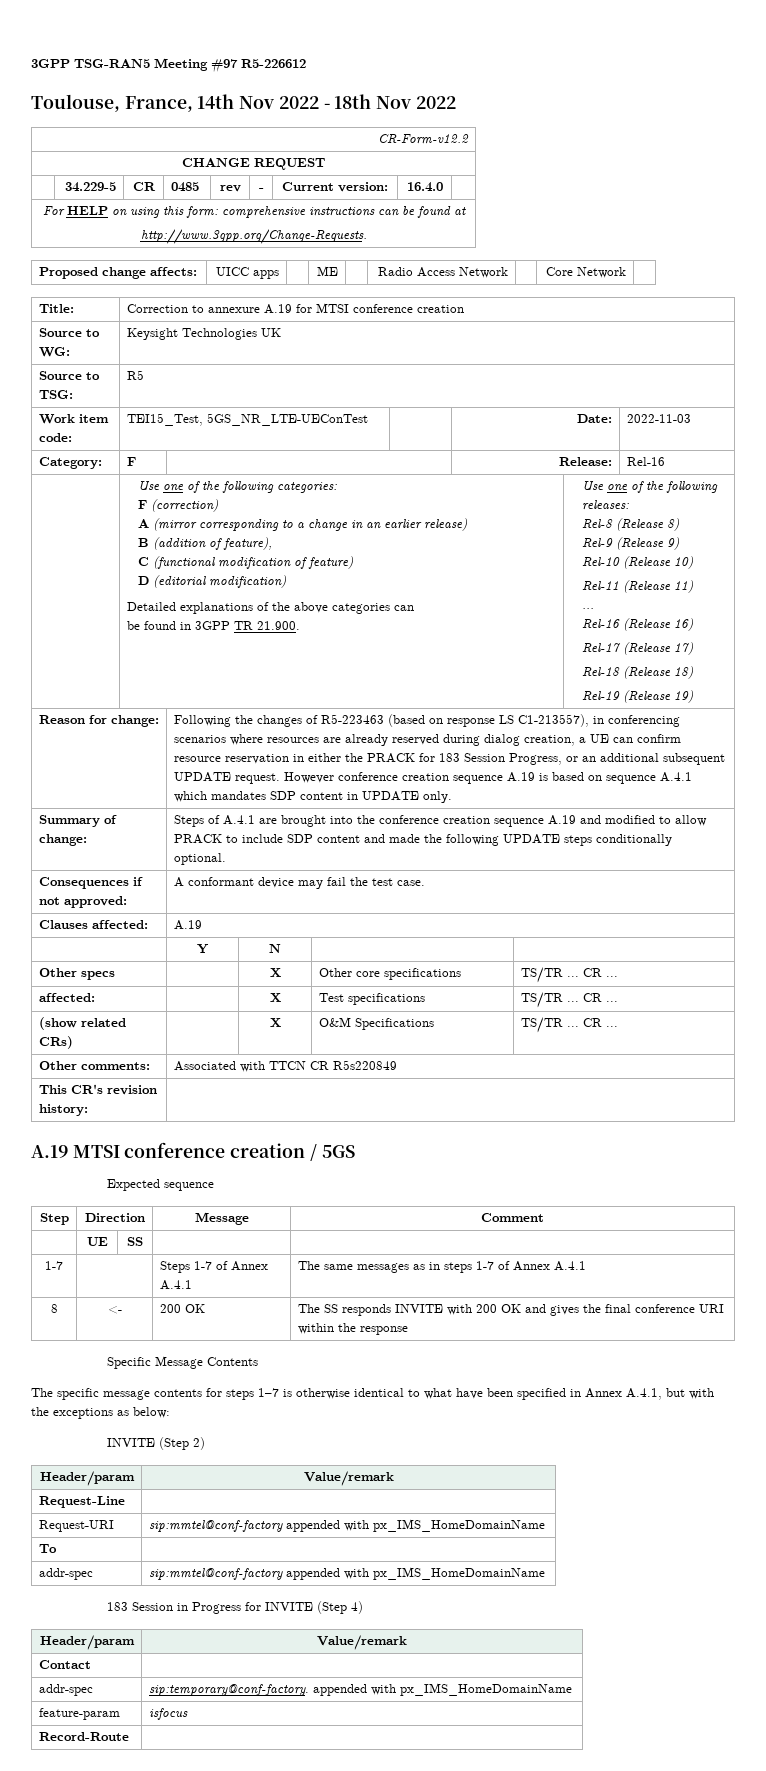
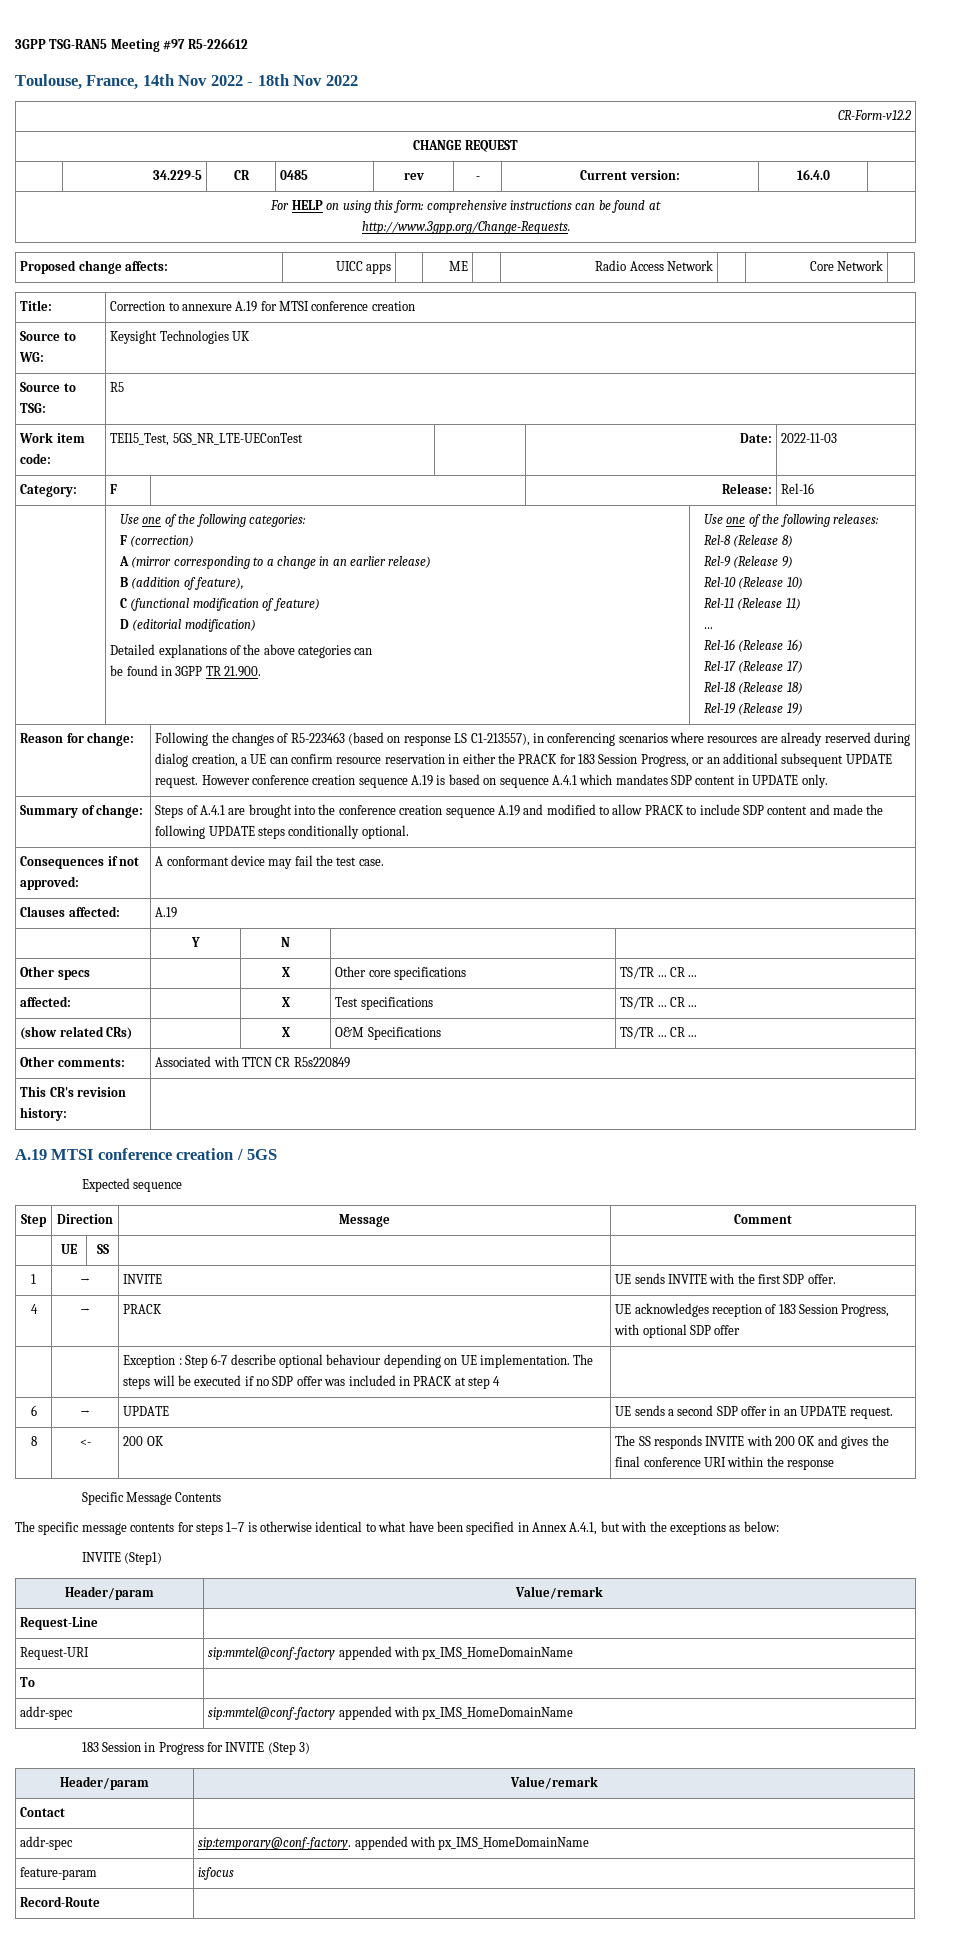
- 1-7 | | Steps 1-7 of Annex A.4.1 | The same messages as in steps 1-7 of Annex A.4.1
+ 1 | → | INVITE | UE sends INVITE with the first SDP offer.
+ 4 | → | PRACK | UE acknowledges reception of 183 Session Progress, with optional SDP offer
+ | | Exception : Step 6-7 describe optional behaviour depending on UE implementation. The steps will be executed if no SDP offer was included in PRACK at step 4 |
+ 6 | → | UPDATE | UE sends a second SDP offer in an UPDATE request.
- INVITE (Step 2)
+ INVITE (Step1)
- 183 Session in Progress for INVITE (Step 4)
+ 183 Session in Progress for INVITE (Step 3)

